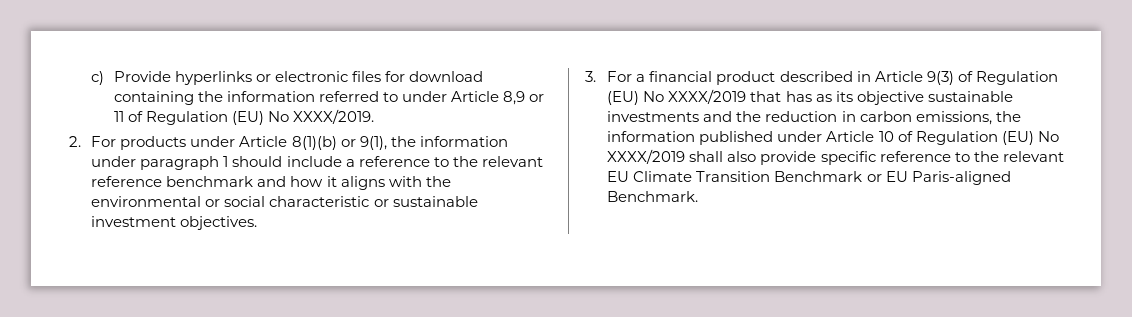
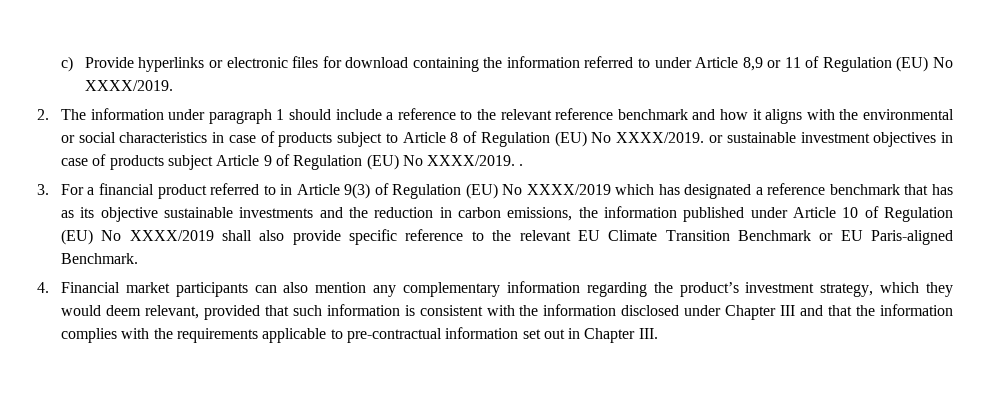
- 2. For products under Article 8(1)(b) or 9(1), the information under paragraph 1 should include a reference to the relevant reference benchmark and how it aligns with the environmental or social characteristic or sustainable investment objectives.
+ 2. The information under paragraph 1 should include a reference to the relevant reference benchmark and how it aligns with the environmental or social characteristics in case of products subject to Article 8 of Regulation (EU) No XXXX/2019. or sustainable investment objectives in case of products subject Article 9 of Regulation (EU) No XXXX/2019. .
- 3. For a financial product described in Article 9(3) of Regulation (EU) No XXXX/2019 that has as its objective sustainable investments and the reduction in carbon emissions, the information published under Article 10 of Regulation (EU) No XXXX/2019 shall also provide specific reference to the relevant EU Climate Transition Benchmark or EU Paris-aligned Benchmark.
+ 3. For a financial product referred to in Article 9(3) of Regulation (EU) No XXXX/2019 which has designated a reference benchmark that has as its objective sustainable investments and the reduction in carbon emissions, the information published under Article 10 of Regulation (EU) No XXXX/2019 shall also provide specific reference to the relevant EU Climate Transition Benchmark or EU Paris-aligned Benchmark.
+ 4. Financial market participants can also mention any complementary information regarding the product’s investment strategy, which they would deem relevant, provided that such information is consistent with the information disclosed under Chapter III and that the information complies with the requirements applicable to pre-contractual information set out in Chapter III.

